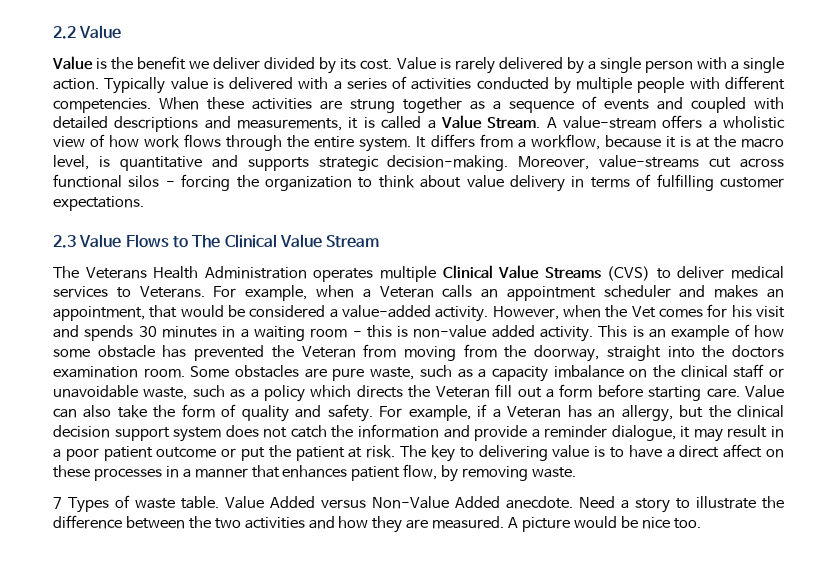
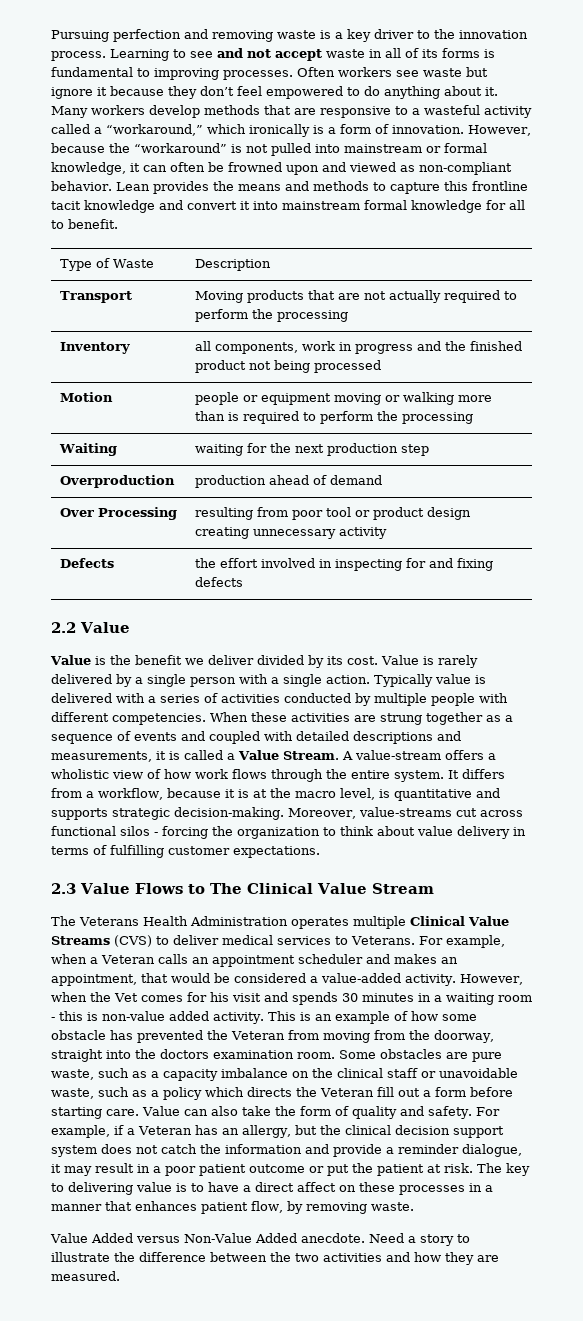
+ Pursuing perfection and removing waste is a key driver to the innovation process. Learning to see and not accept waste in all of its forms is fundamental to improving processes. Often workers see waste but ignore it because they don’t feel empowered to do anything about it. Many workers develop methods that are responsive to a wasteful activity called a “workaround,” which ironically is a form of innovation. However, because the “workaround” is not pulled into mainstream or formal knowledge, it can often be frowned upon and viewed as non-compliant behavior. Lean provides the means and methods to capture this frontline tacit knowledge and convert it into mainstream formal knowledge for all to benefit.
+ Type of Waste | Description
+ Transport | Moving products that are not actually required to perform the processing
+ Inventory | all components, work in progress and the finished product not being processed
+ Motion | people or equipment moving or walking more than is required to perform the processing
+ Waiting | waiting for the next production step
+ Overproduction | production ahead of demand
+ Over Processing | resulting from poor tool or product design creating unnecessary activity
+ Defects | the effort involved in inspecting for and fixing defects
- 7 Types of waste table.
- A picture would be nice too.

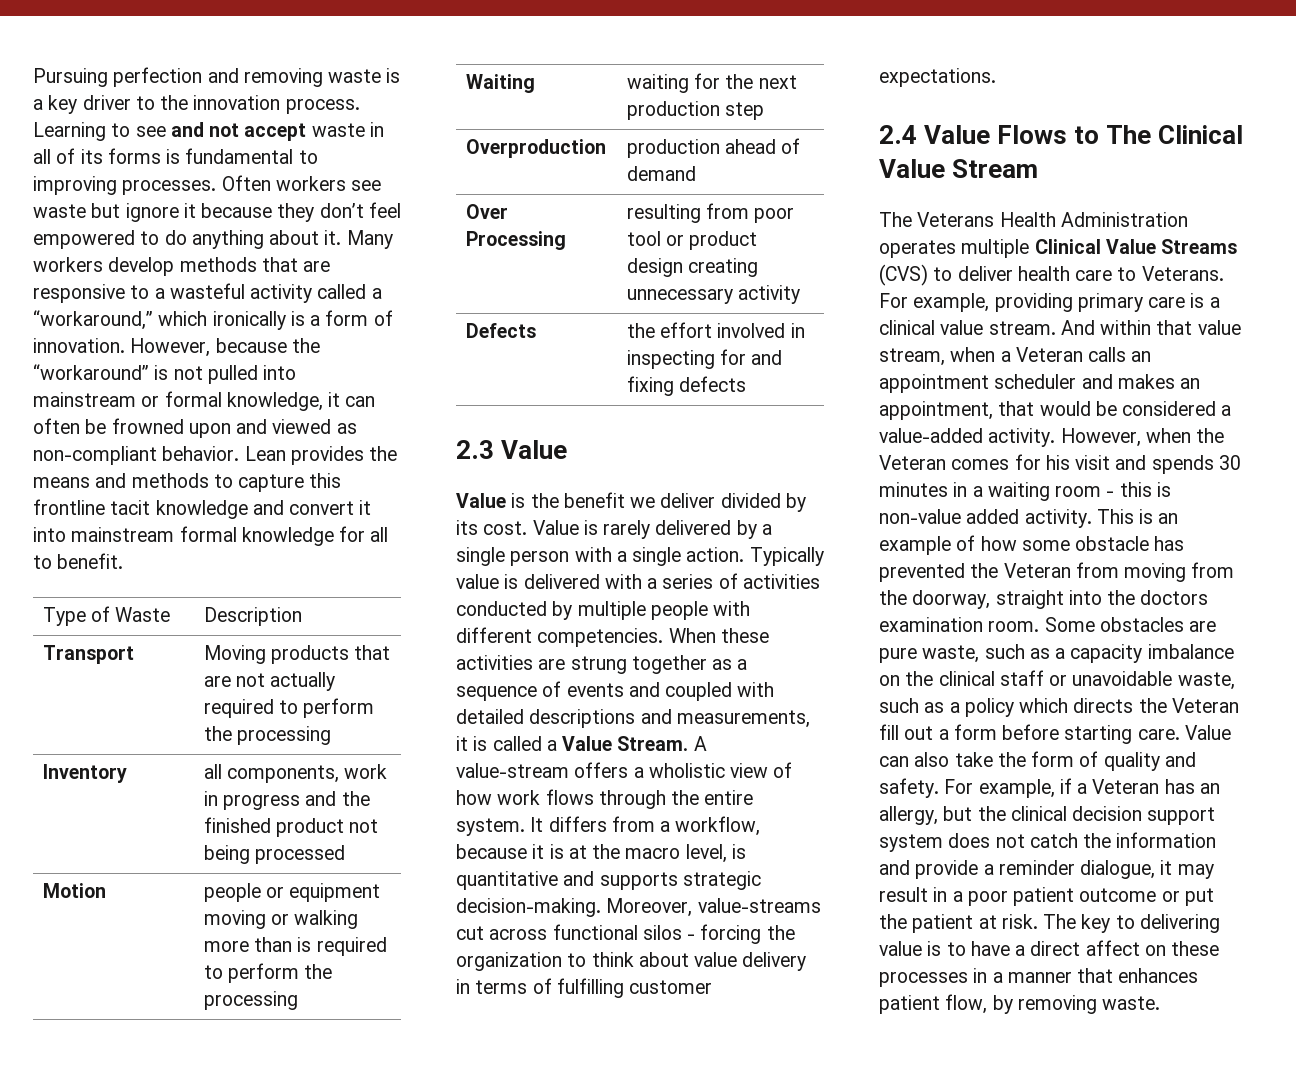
- 2.2 Value
+ 2.3 Value
- 2.3 Value Flows to The Clinical Value Stream
+ 2.4 Value Flows to The Clinical Value Stream
- The Veterans Health Administration operates multiple Clinical Value Streams (CVS) to deliver medical services to Veterans.
+ The Veterans Health Administration operates multiple Clinical Value Streams (CVS) to deliver health care to Veterans.
- For example, when a Veteran calls an appointment scheduler and makes an appointment, that would be considered a value-added activity.
+ For example, providing primary care is a clinical value stream. And within that value stream, when a Veteran calls an appointment scheduler and makes an appointment, that would be considered a value-added activity.
- However, when the Vet comes for his visit and spends 30 minutes in a waiting room - this is non-value added activity.
+ However, when the Veteran comes for his visit and spends 30 minutes in a waiting room - this is non-value added activity.
- Value Added versus Non-Value Added anecdote. Need a story to illustrate the difference between the two activities and how they are measured.

